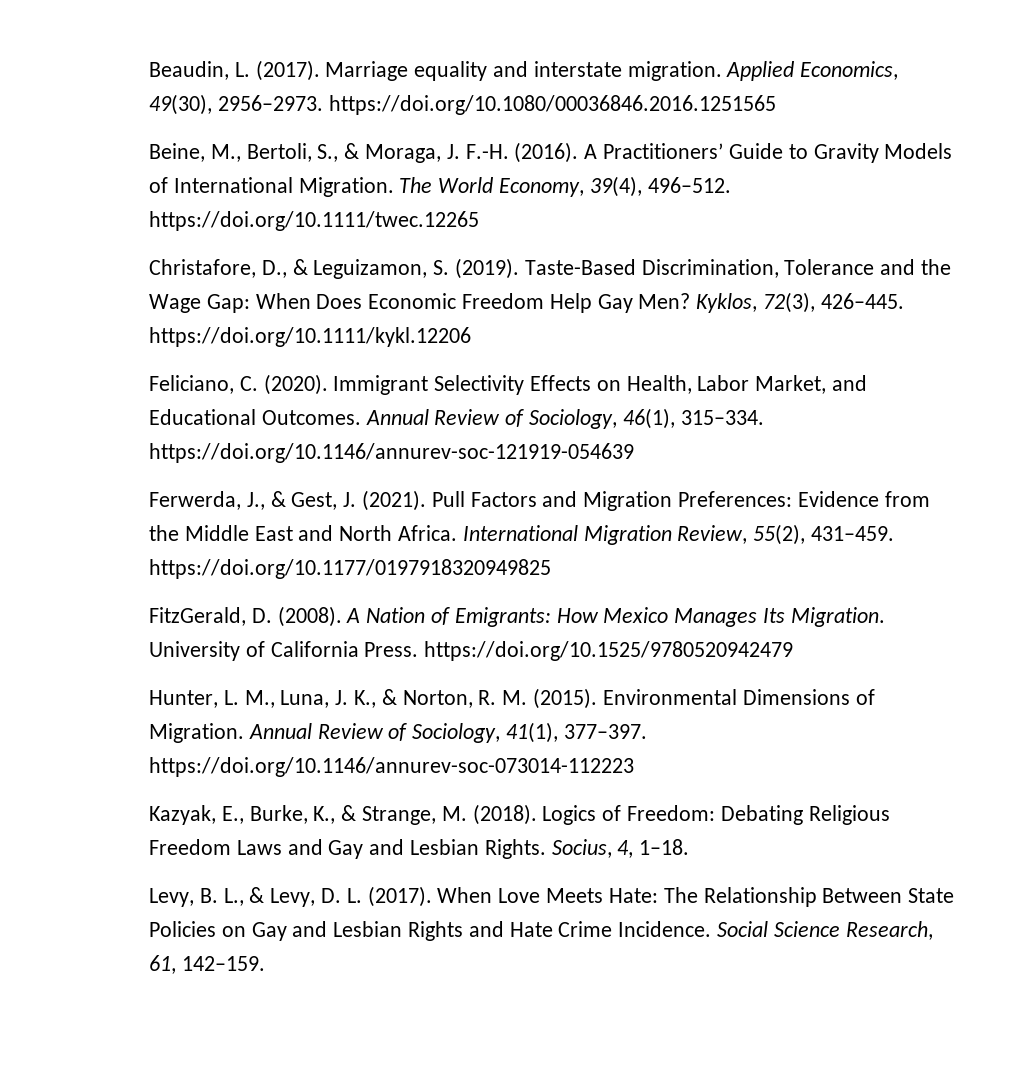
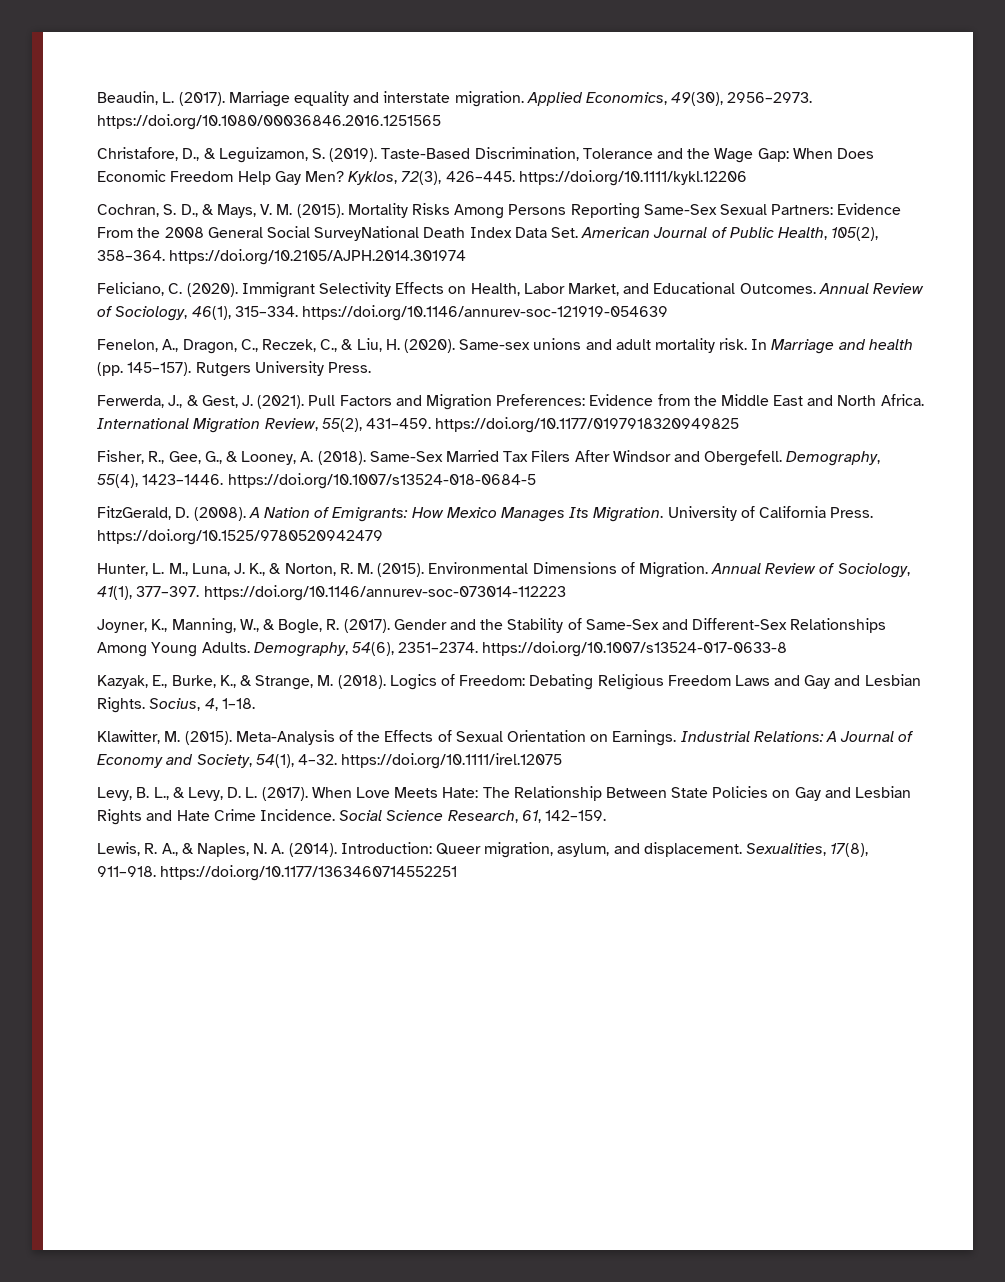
- Beine, M., Bertoli, S., & Moraga, J. F.-H. (2016). A Practitioners’ Guide to Gravity Models of International Migration. The World Economy, 39(4), 496–512. https://doi.org/10.1111/twec.12265
+ Cochran, S. D., & Mays, V. M. (2015). Mortality Risks Among Persons Reporting Same-Sex Sexual Partners: Evidence From the 2008 General Social SurveyNational Death Index Data Set. American Journal of Public Health, 105(2), 358–364. https://doi.org/10.2105/AJPH.2014.301974
+ Fenelon, A., Dragon, C., Reczek, C., & Liu, H. (2020). Same-sex unions and adult mortality risk. In Marriage and health (pp. 145–157). Rutgers University Press.
+ Fisher, R., Gee, G., & Looney, A. (2018). Same-Sex Married Tax Filers After Windsor and Obergefell. Demography, 55(4), 1423–1446. https://doi.org/10.1007/s13524-018-0684-5
+ Joyner, K., Manning, W., & Bogle, R. (2017). Gender and the Stability of Same-Sex and Different-Sex Relationships Among Young Adults. Demography, 54(6), 2351–2374. https://doi.org/10.1007/s13524-017-0633-8
+ Klawitter, M. (2015). Meta-Analysis of the Effects of Sexual Orientation on Earnings. Industrial Relations: A Journal of Economy and Society, 54(1), 4–32. https://doi.org/10.1111/irel.12075
+ Lewis, R. A., & Naples, N. A. (2014). Introduction: Queer migration, asylum, and displacement. Sexualities, 17(8), 911–918. https://doi.org/10.1177/1363460714552251

